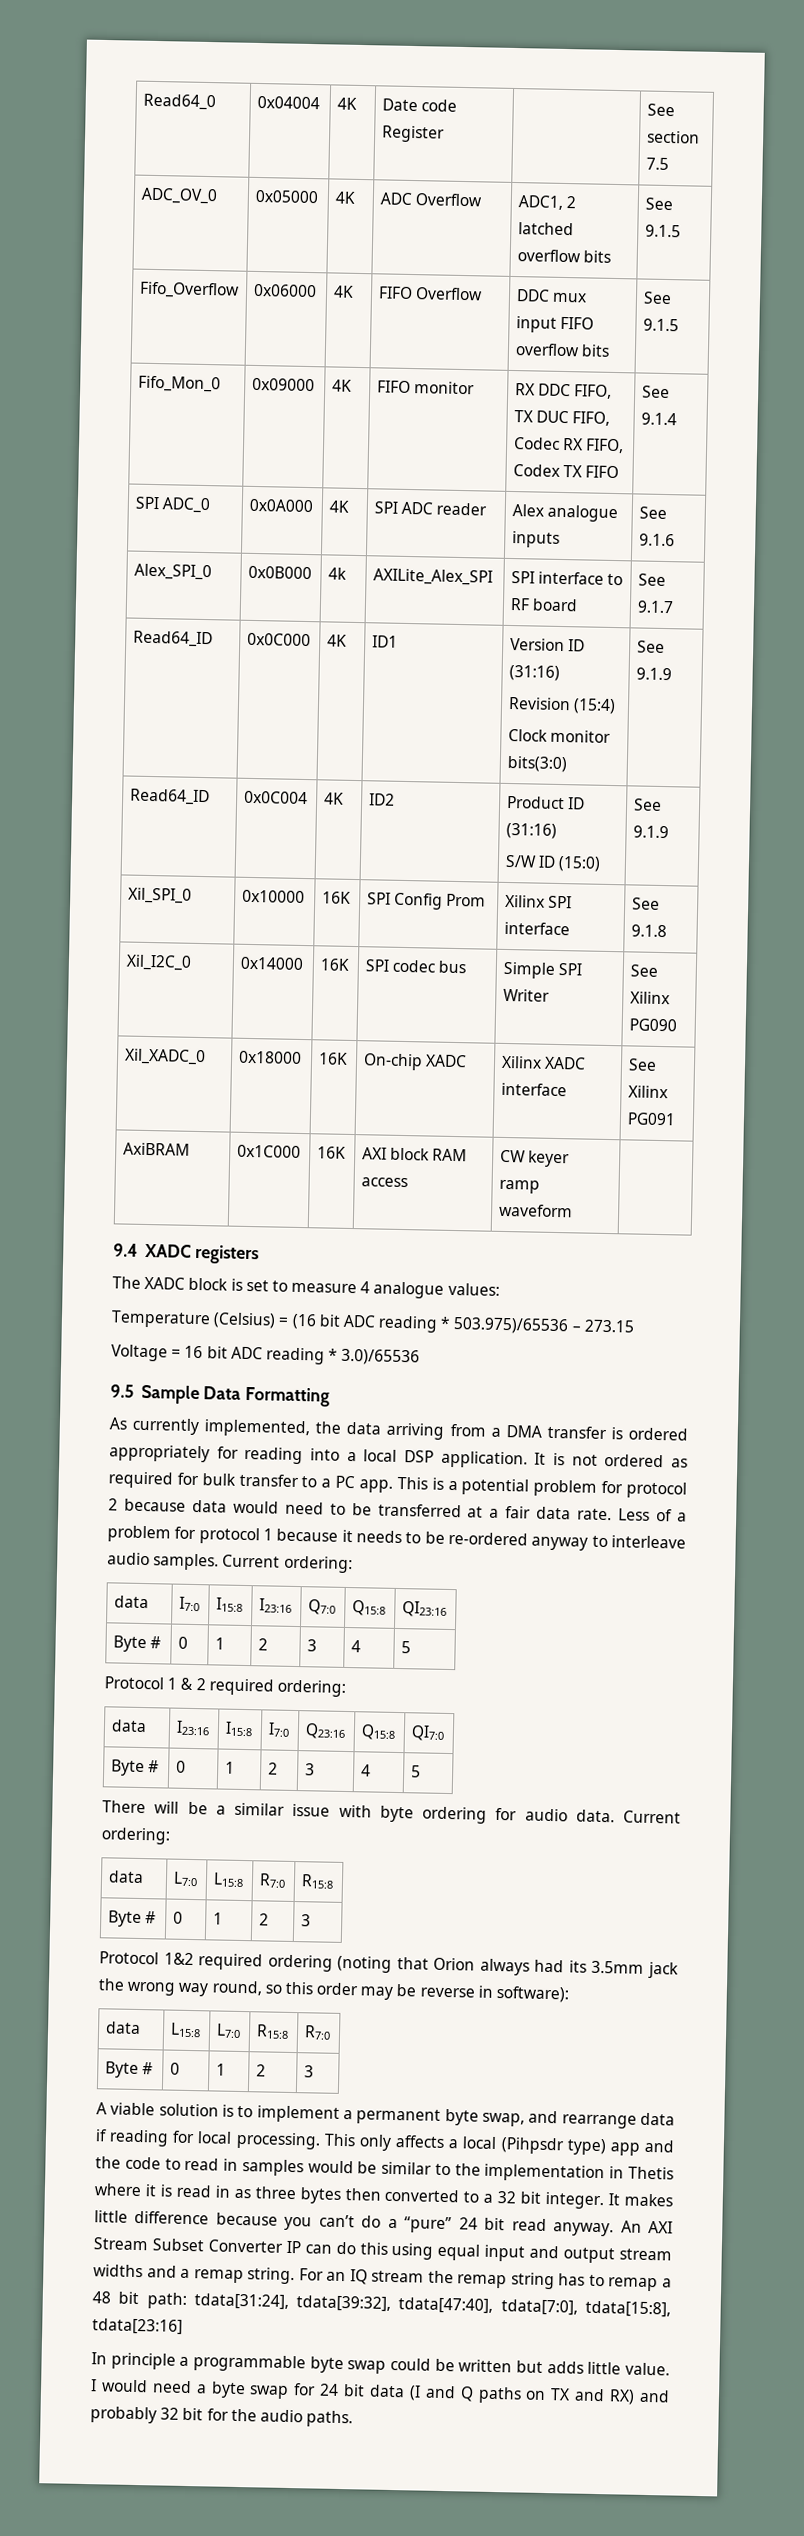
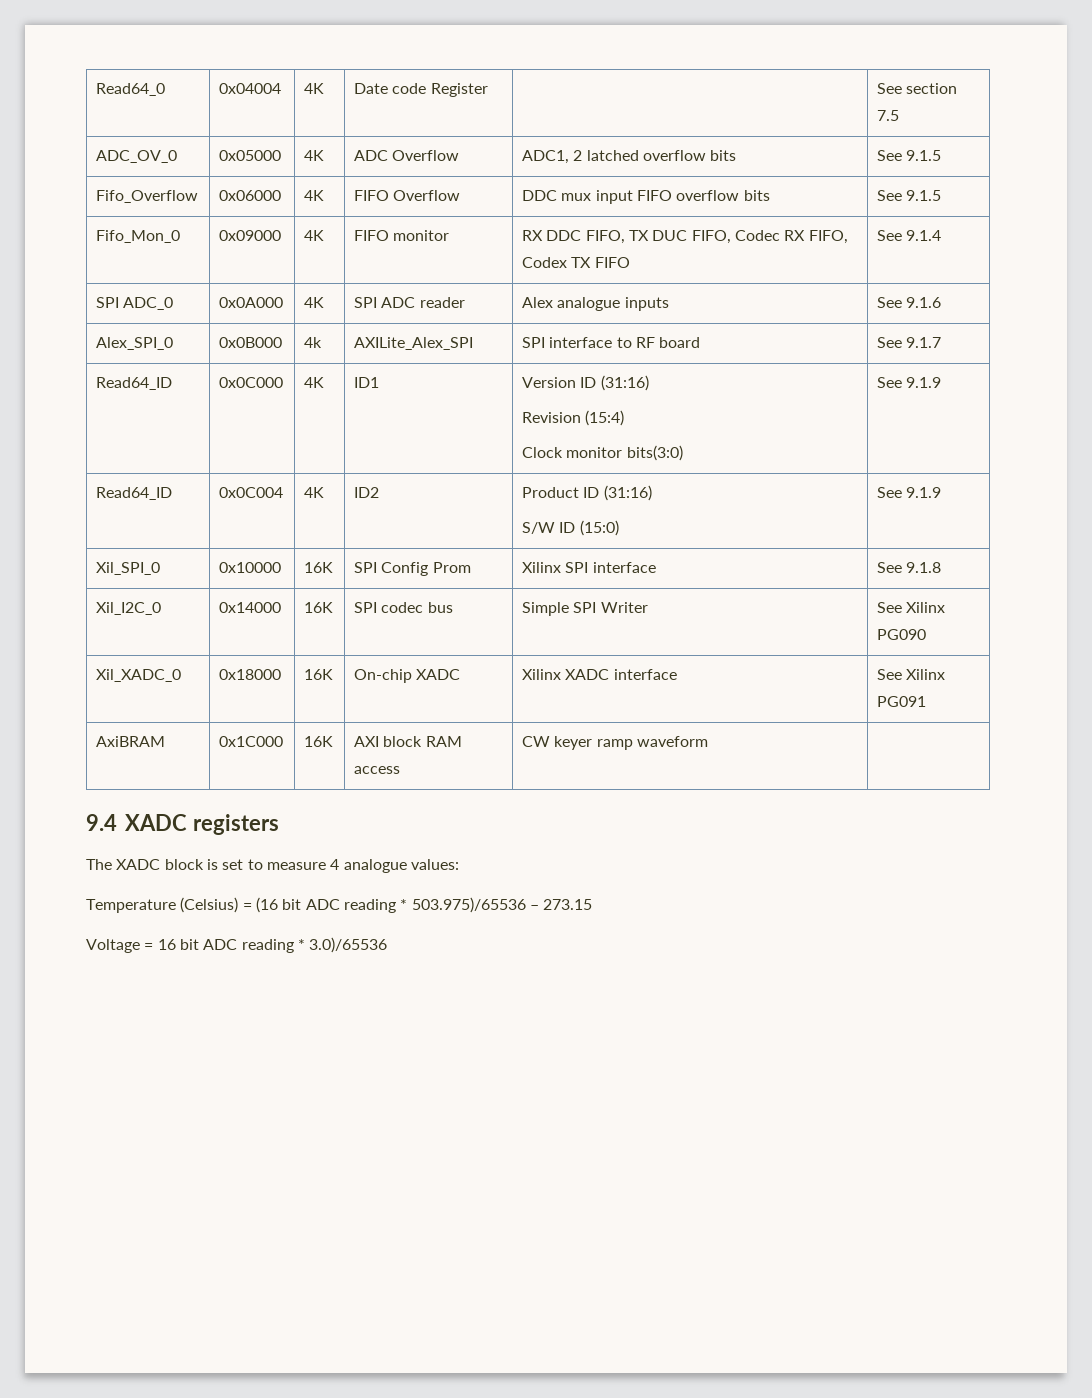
- 9.5 Sample Data Formatting
- As currently implemented, the data arriving from a DMA transfer is ordered appropriately for reading into a local DSP application. It is not ordered as required for bulk transfer to a PC app. This is a potential problem for protocol 2 because data would need to be transferred at a fair data rate. Less of a problem for protocol 1 because it needs to be re-ordered anyway to interleave audio samples. Current ordering:
- data | I7:0 | I15:8 | I23:16 | Q7:0 | Q15:8 | QI23:16
- Byte # | 0 | 1 | 2 | 3 | 4 | 5
- Protocol 1 & 2 required ordering:
- data | I23:16 | I15:8 | I7:0 | Q23:16 | Q15:8 | QI7:0
- Byte # | 0 | 1 | 2 | 3 | 4 | 5
- There will be a similar issue with byte ordering for audio data. Current ordering:
- data | L7:0 | L15:8 | R7:0 | R15:8
- Byte # | 0 | 1 | 2 | 3
- Protocol 1&2 required ordering (noting that Orion always had its 3.5mm jack the wrong way round, so this order may be reverse in software):
- data | L15:8 | L7:0 | R15:8 | R7:0
- Byte # | 0 | 1 | 2 | 3
- A viable solution is to implement a permanent byte swap, and rearrange data if reading for local processing. This only affects a local (Pihpsdr type) app and the code to read in samples would be similar to the implementation in Thetis where it is read in as three bytes then converted to a 32 bit integer. It makes little difference because you can’t do a “pure” 24 bit read anyway. An AXI Stream Subset Converter IP can do this using equal input and output stream widths and a remap string. For an IQ stream the remap string has to remap a 48 bit path: tdata[31:24], tdata[39:32], tdata[47:40], tdata[7:0], tdata[15:8], tdata[23:16]
- In principle a programmable byte swap could be written but adds little value. I would need a byte swap for 24 bit data (I and Q paths on TX and RX) and probably 32 bit for the audio paths.

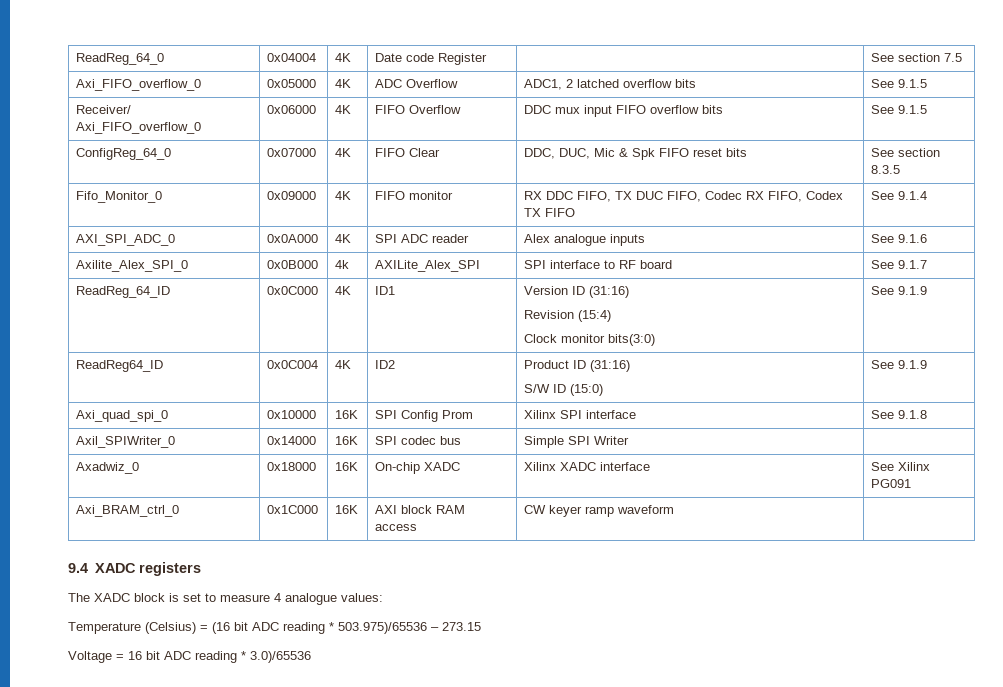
- Read64_0 | 0x04004 | 4K | Date code Register | | See section 7.5
+ ReadReg_64_0 | 0x04004 | 4K | Date code Register | | See section 7.5
- ADC_OV_0 | 0x05000 | 4K | ADC Overflow | ADC1, 2 latched overflow bits | See 9.1.5
+ Axi_FIFO_overflow_0 | 0x05000 | 4K | ADC Overflow | ADC1, 2 latched overflow bits | See 9.1.5
- Fifo_Overflow | 0x06000 | 4K | FIFO Overflow | DDC mux input FIFO overflow bits | See 9.1.5
+ Receiver/ Axi_FIFO_overflow_0 | 0x06000 | 4K | FIFO Overflow | DDC mux input FIFO overflow bits | See 9.1.5
- Fifo_Mon_0 | 0x09000 | 4K | FIFO monitor | RX DDC FIFO, TX DUC FIFO, Codec RX FIFO, Codex TX FIFO | See 9.1.4
+ ConfigReg_64_0 | 0x07000 | 4K | FIFO Clear | DDC, DUC, Mic & Spk FIFO reset bits | See section 8.3.5
+ Fifo_Monitor_0 | 0x09000 | 4K | FIFO monitor | RX DDC FIFO, TX DUC FIFO, Codec RX FIFO, Codex TX FIFO | See 9.1.4
- SPI ADC_0 | 0x0A000 | 4K | SPI ADC reader | Alex analogue inputs | See 9.1.6
+ AXI_SPI_ADC_0 | 0x0A000 | 4K | SPI ADC reader | Alex analogue inputs | See 9.1.6
- Alex_SPI_0 | 0x0B000 | 4k | AXILite_Alex_SPI | SPI interface to RF board | See 9.1.7
+ Axilite_Alex_SPI_0 | 0x0B000 | 4k | AXILite_Alex_SPI | SPI interface to RF board | See 9.1.7
- Read64_ID | 0x0C000 | 4K | ID1 | Version ID (31:16)
+ ReadReg_64_ID | 0x0C000 | 4K | ID1 | Version ID (31:16)
- Read64_ID | 0x0C004 | 4K | ID2 | Product ID (31:16)
+ ReadReg64_ID | 0x0C004 | 4K | ID2 | Product ID (31:16)
- Xil_SPI_0 | 0x10000 | 16K | SPI Config Prom | Xilinx SPI interface | See 9.1.8
+ Axi_quad_spi_0 | 0x10000 | 16K | SPI Config Prom | Xilinx SPI interface | See 9.1.8
- Xil_I2C_0 | 0x14000 | 16K | SPI codec bus | Simple SPI Writer | See Xilinx PG090
- Xil_XADC_0 | 0x18000 | 16K | On-chip XADC | Xilinx XADC interface | See Xilinx PG091
+ Axil_SPIWriter_0 | 0x14000 | 16K | SPI codec bus | Simple SPI Writer |
+ Axadwiz_0 | 0x18000 | 16K | On-chip XADC | Xilinx XADC interface | See Xilinx PG091
- AxiBRAM | 0x1C000 | 16K | AXI block RAM access | CW keyer ramp waveform |
+ Axi_BRAM_ctrl_0 | 0x1C000 | 16K | AXI block RAM access | CW keyer ramp waveform |

